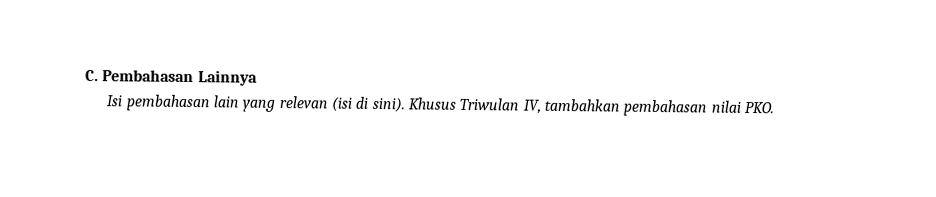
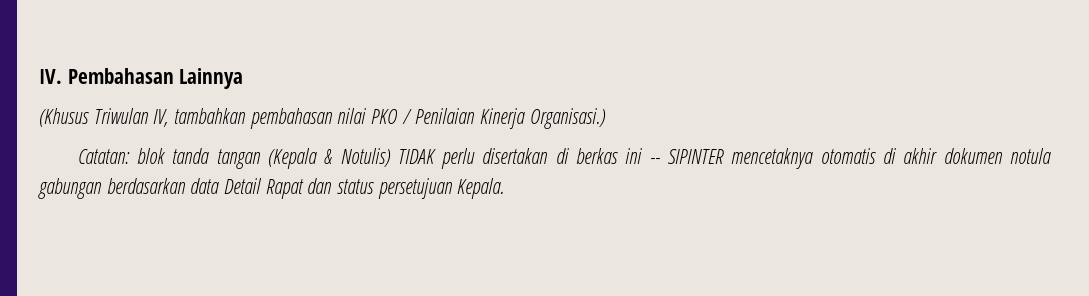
- C. Pembahasan Lainnya
+ IV. Pembahasan Lainnya
- Isi pembahasan lain yang relevan (isi di sini). Khusus Triwulan IV, tambahkan pembahasan nilai PKO.
+ (Khusus Triwulan IV, tambahkan pembahasan nilai PKO / Penilaian Kinerja Organisasi.)
+ Catatan: blok tanda tangan (Kepala & Notulis) TIDAK perlu disertakan di berkas ini -- SIPINTER mencetaknya otomatis di akhir dokumen notula gabungan berdasarkan data Detail Rapat dan status persetujuan Kepala.

